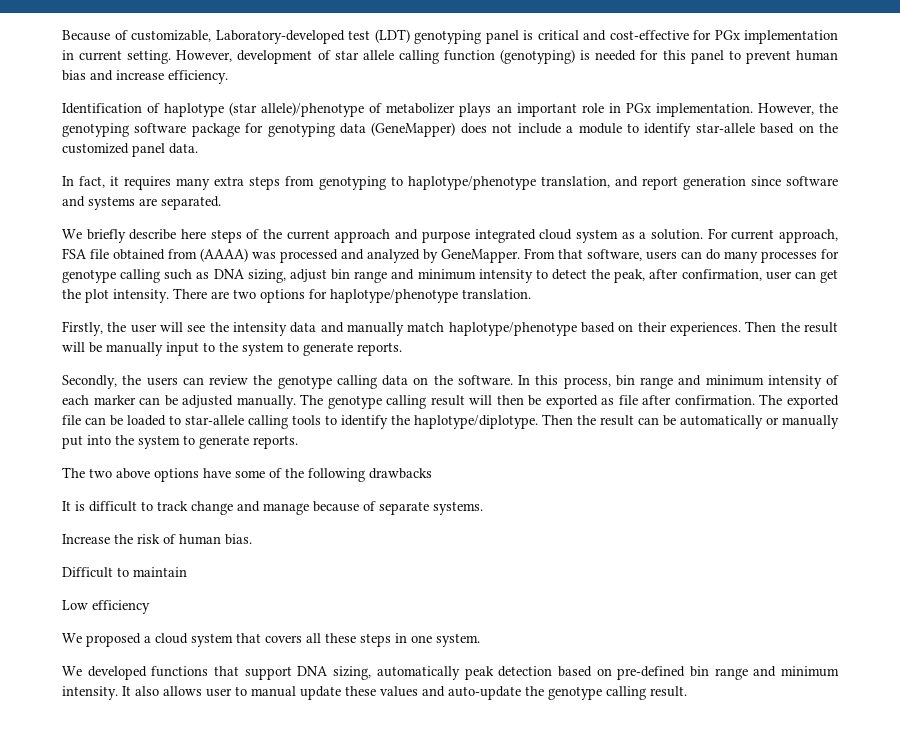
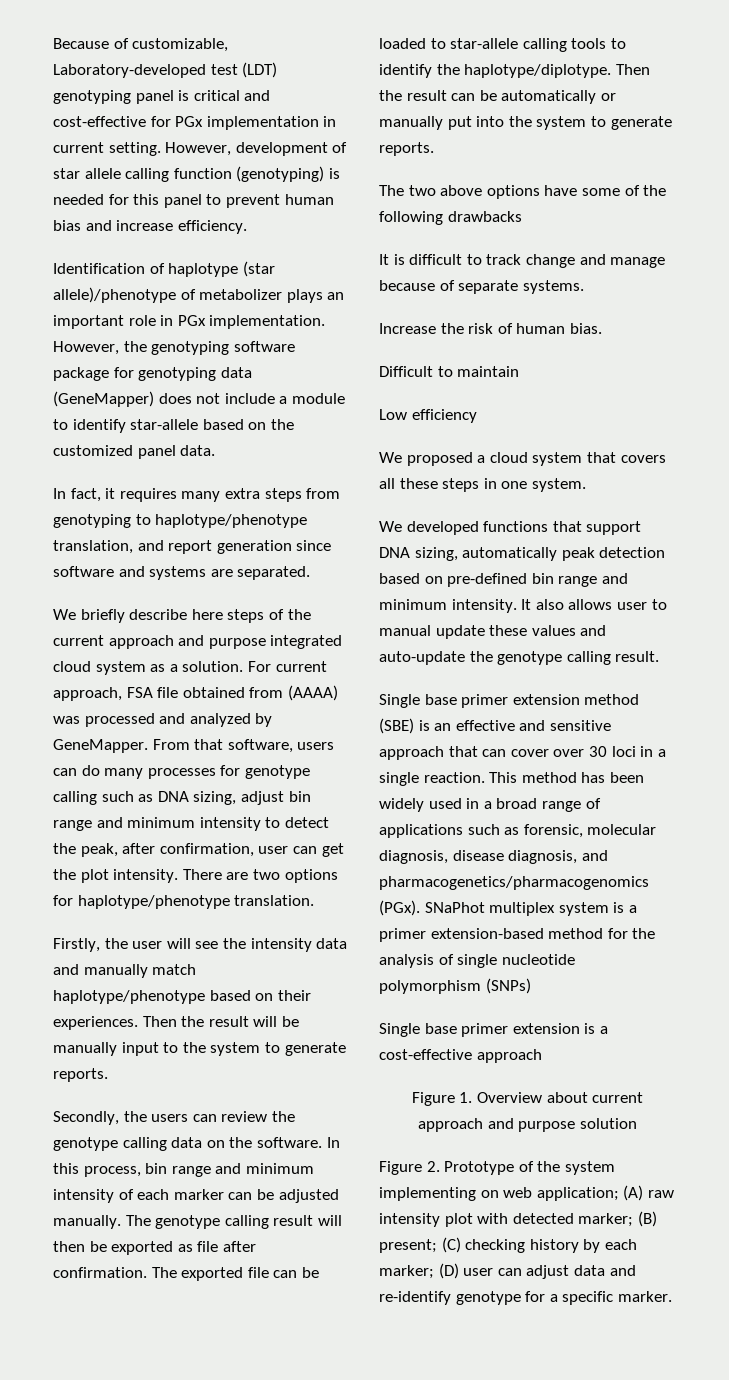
+ Single base primer extension method (SBE) is an effective and sensitive approach that can cover over 30 loci in a single reaction. This method has been widely used in a broad range of applications such as forensic, molecular diagnosis, disease diagnosis, and pharmacogenetics/pharmacogenomics (PGx). SNaPhot multiplex system is a primer extension-based method for the analysis of single nucleotide polymorphism (SNPs)
+ Single base primer extension is a cost-effective approach
+ Figure 1. Overview about current approach and purpose solution
+ Figure 2. Prototype of the system implementing on web application; (A) raw intensity plot with detected marker; (B) present; (C) checking history by each marker; (D) user can adjust data and re-identify genotype for a specific marker.

